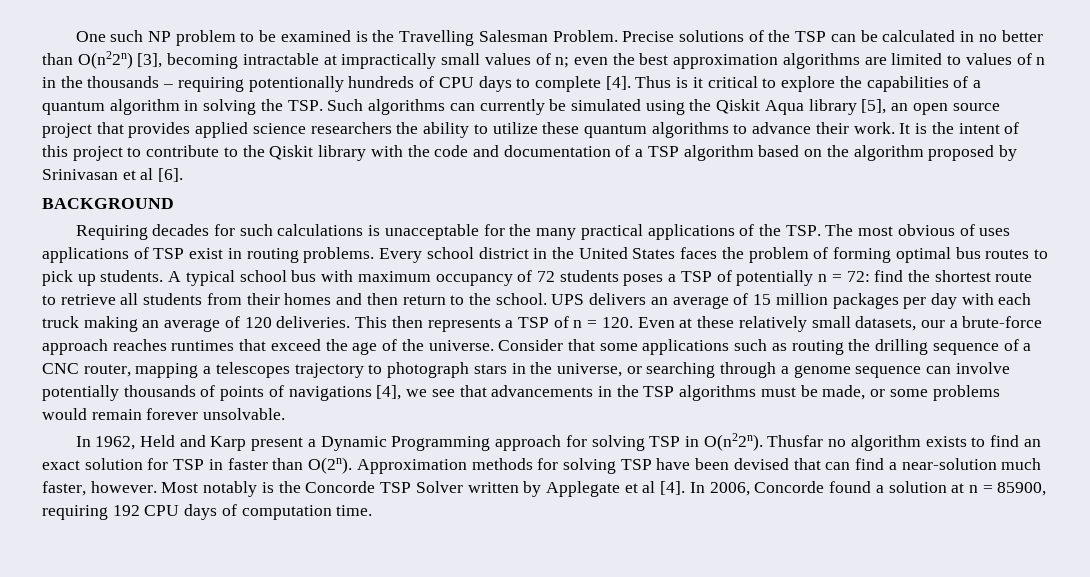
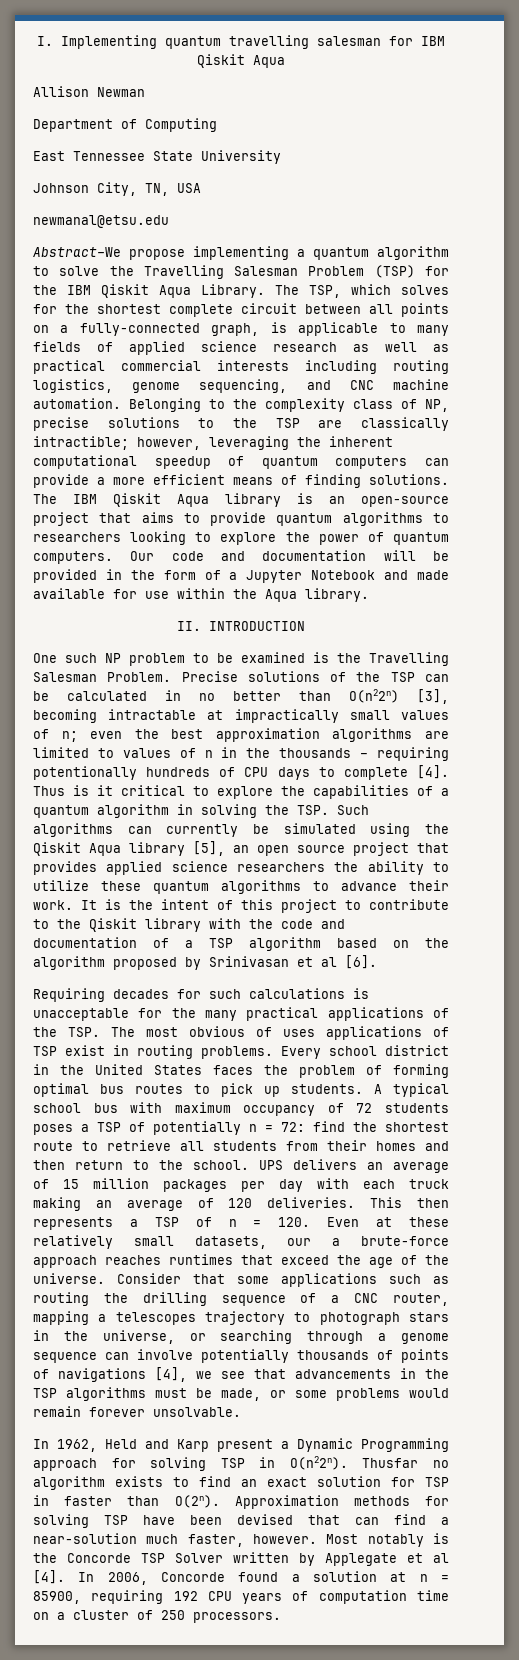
+ I. Implementing quantum travelling salesman for IBM Qiskit Aqua
+ Allison Newman
+ Department of Computing
+ East Tennessee State University
+ Johnson City, TN, USA
+ newmanal@etsu.edu
+ Abstract–We propose implementing a quantum algorithm to solve the Travelling Salesman Problem (TSP) for the IBM Qiskit Aqua Library. The TSP, which solves for the shortest complete circuit between all points on a fully-connected graph, is applicable to many fields of applied science research as well as practical commercial interests including routing logistics, genome sequencing, and CNC machine automation. Belonging to the complexity class of NP, precise solutions to the TSP are classically intractible; however, leveraging the inherent computational speedup of quantum computers can provide a more efficient means of finding solutions. The IBM Qiskit Aqua library is an open-source project that aims to provide quantum algorithms to researchers looking to explore the power of quantum computers. Our code and documentation will be provided in the form of a Jupyter Notebook and made available for use within the Aqua library.
+ II. INTRODUCTION
- BACKGROUND
- In 2006, Concorde found a solution at n = 85900, requiring 192 CPU days of computation time.
+ In 2006, Concorde found a solution at n = 85900, requiring 192 CPU years of computation time on a cluster of 250 processors.

